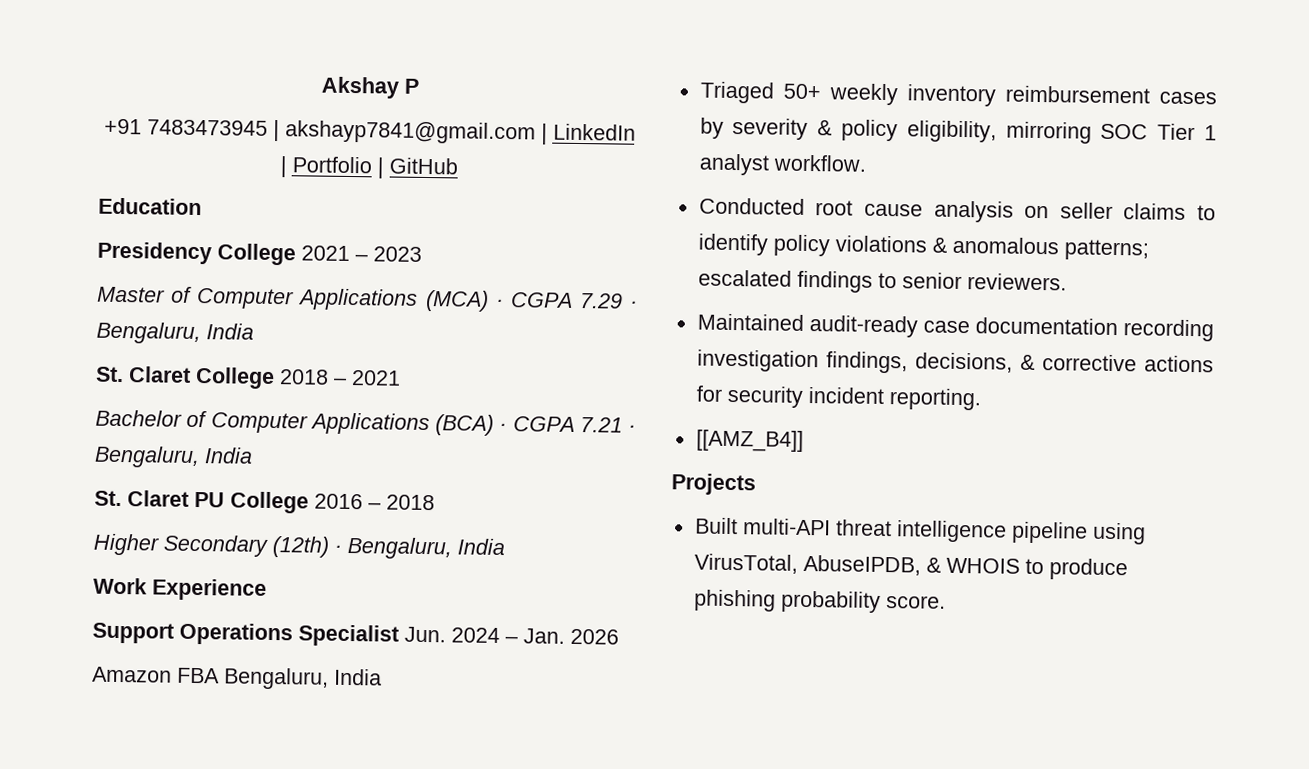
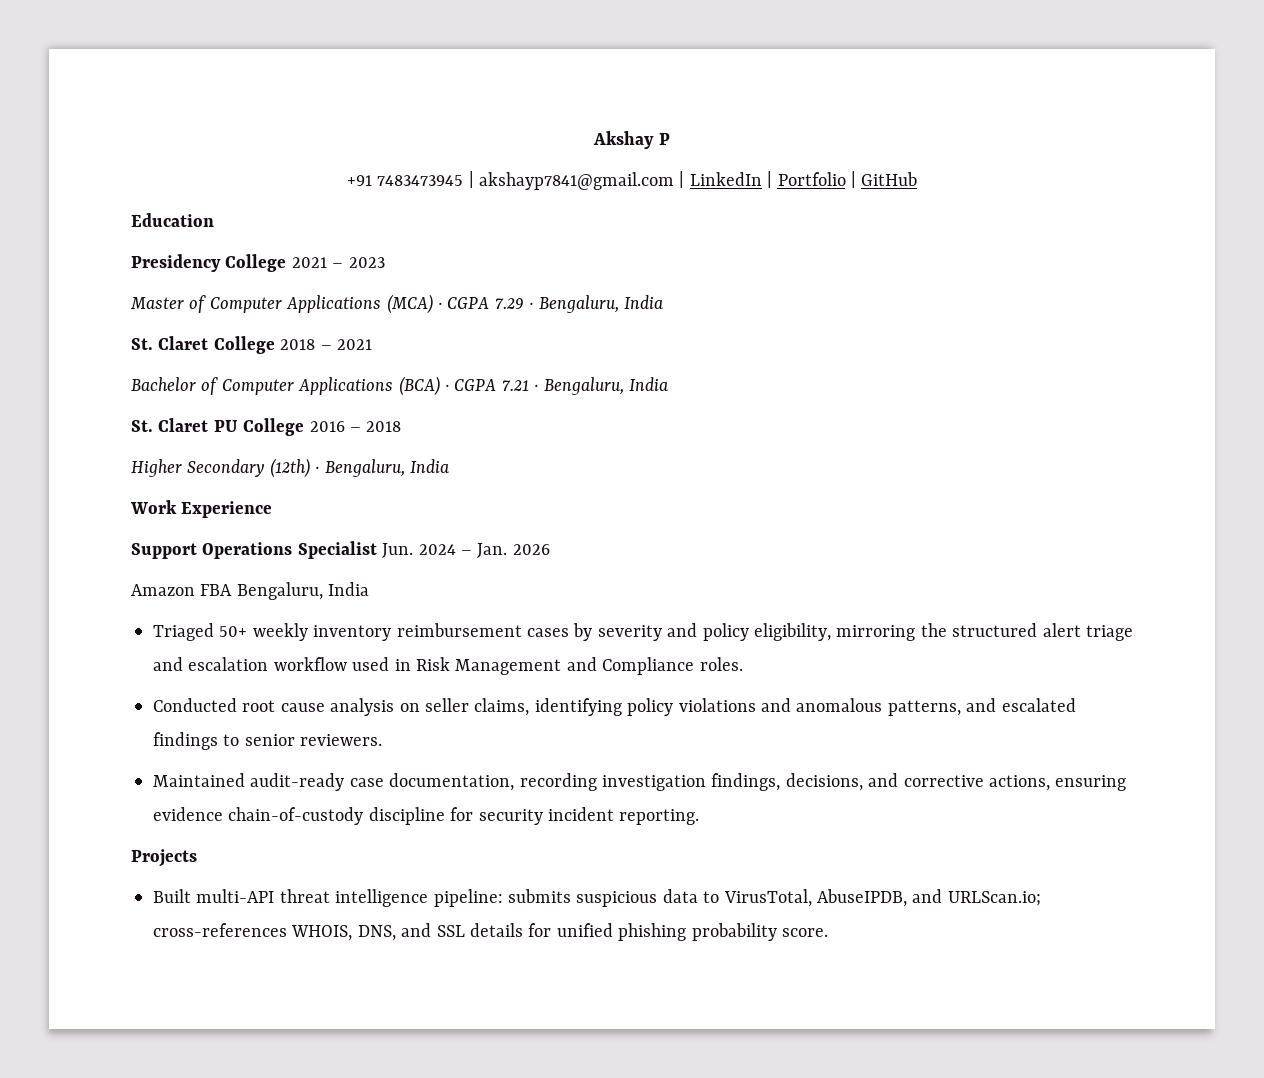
- Triaged 50+ weekly inventory reimbursement cases by severity & policy eligibility, mirroring SOC Tier 1 analyst workflow.
+ Triaged 50+ weekly inventory reimbursement cases by severity and policy eligibility, mirroring the structured alert triage and escalation workflow used in Risk Management and Compliance roles.
- Conducted root cause analysis on seller claims to identify policy violations & anomalous patterns; escalated findings to senior reviewers.
+ Conducted root cause analysis on seller claims, identifying policy violations and anomalous patterns, and escalated findings to senior reviewers.
- Maintained audit-ready case documentation recording investigation findings, decisions, & corrective actions for security incident reporting.
+ Maintained audit-ready case documentation, recording investigation findings, decisions, and corrective actions, ensuring evidence chain-of-custody discipline for security incident reporting.
- [[AMZ_B4]]
- Built multi-API threat intelligence pipeline using VirusTotal, AbuseIPDB, & WHOIS to produce phishing probability score.
+ Built multi-API threat intelligence pipeline: submits suspicious data to VirusTotal, AbuseIPDB, and URLScan.io; cross-references WHOIS, DNS, and SSL details for unified phishing probability score.

